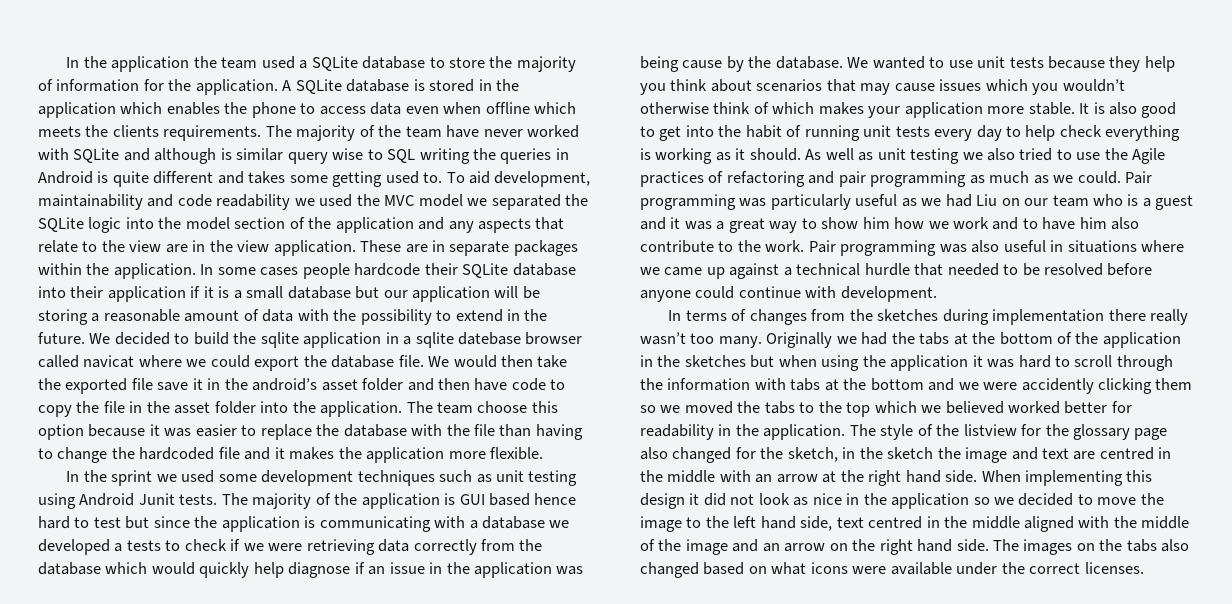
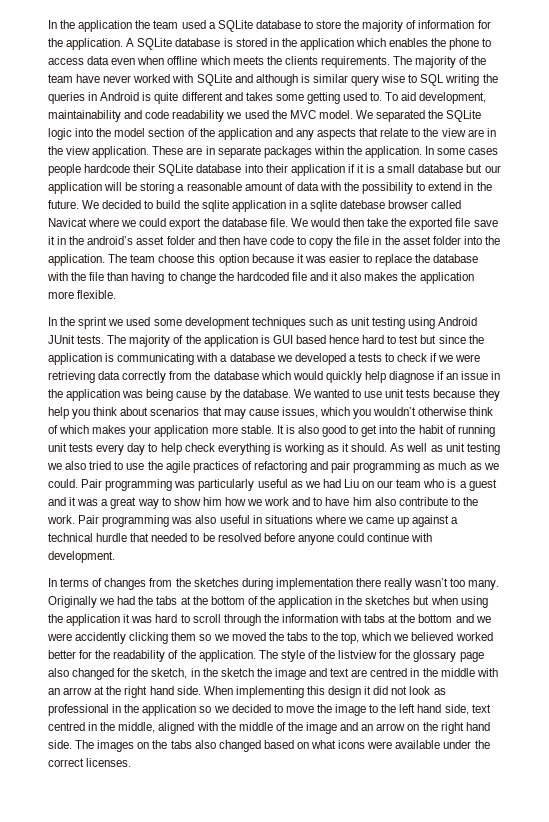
- To aid development, maintainability and code readability we used the MVC model we separated the SQLite logic into the model section of the application and any aspects that relate to the view are in the view application.
+ To aid development, maintainability and code readability we used the MVC model. We separated the SQLite logic into the model section of the application and any aspects that relate to the view are in the view application.
- We decided to build the sqlite application in a sqlite datebase browser called navicat where we could export the database file.
+ We decided to build the sqlite application in a sqlite datebase browser called Navicat where we could export the database file.
- The team choose this option because it was easier to replace the database with the file than having to change the hardcoded file and it makes the application more flexible.
+ The team choose this option because it was easier to replace the database with the file than having to change the hardcoded file and it also makes the application more flexible.
- In the sprint we used some development techniques such as unit testing using Android Junit tests.
+ In the sprint we used some development techniques such as unit testing using Android JUnit tests.
- We wanted to use unit tests because they help you think about scenarios that may cause issues which you wouldn’t otherwise think of which makes your application more stable.
+ We wanted to use unit tests because they help you think about scenarios that may cause issues, which you wouldn’t otherwise think of which makes your application more stable.
- As well as unit testing we also tried to use the Agile practices of refactoring and pair programming as much as we could.
+ As well as unit testing we also tried to use the agile practices of refactoring and pair programming as much as we could.
- Originally we had the tabs at the bottom of the application in the sketches but when using the application it was hard to scroll through the information with tabs at the bottom and we were accidently clicking them so we moved the tabs to the top which we believed worked better for readability in the application.
+ Originally we had the tabs at the bottom of the application in the sketches but when using the application it was hard to scroll through the information with tabs at the bottom and we were accidently clicking them so we moved the tabs to the top, which we believed worked better for the readability of the application.
- When implementing this design it did not look as nice in the application so we decided to move the image to the left hand side, text centred in the middle aligned with the middle of the image and an arrow on the right hand side.
+ When implementing this design it did not look as professional in the application so we decided to move the image to the left hand side, text centred in the middle, aligned with the middle of the image and an arrow on the right hand side.

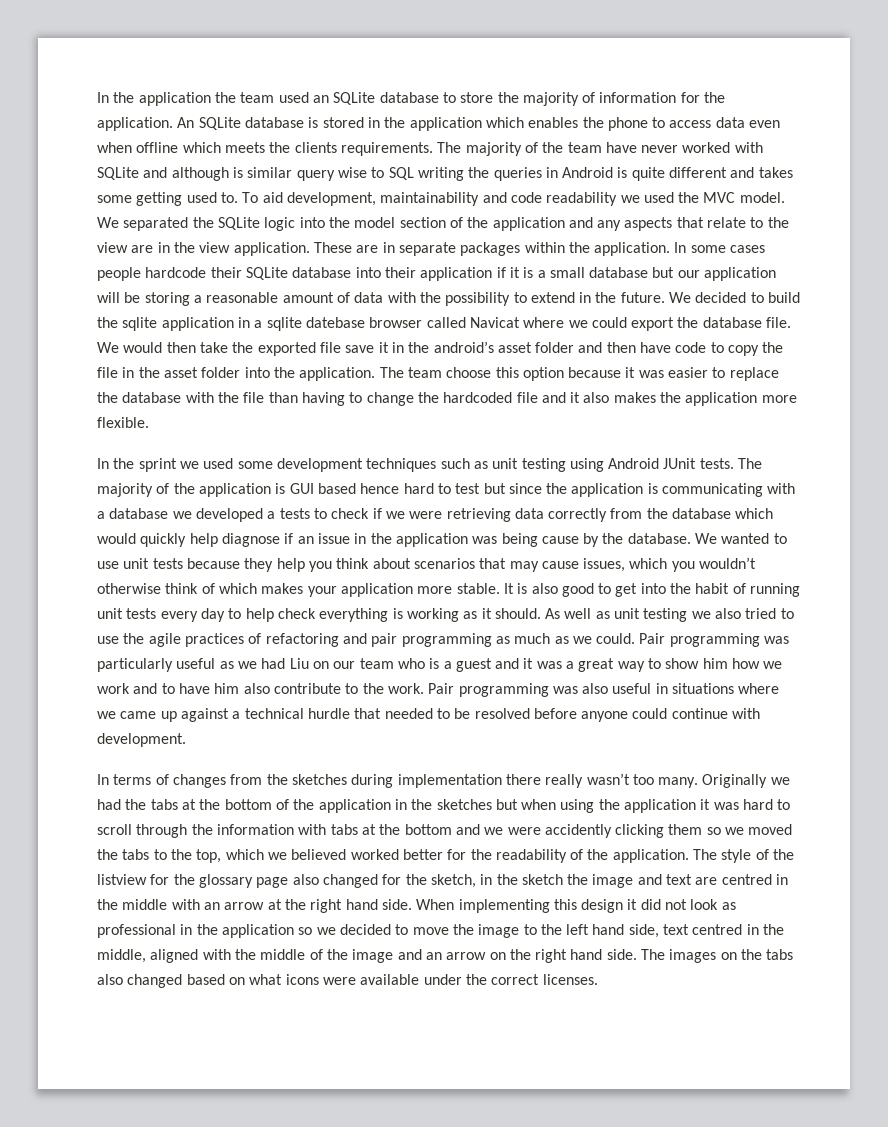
- In the application the team used a SQLite database to store the majority of information for the application.
+ In the application the team used an SQLite database to store the majority of information for the application.
- A SQLite database is stored in the application which enables the phone to access data even when offline which meets the clients requirements.
+ An SQLite database is stored in the application which enables the phone to access data even when offline which meets the clients requirements.

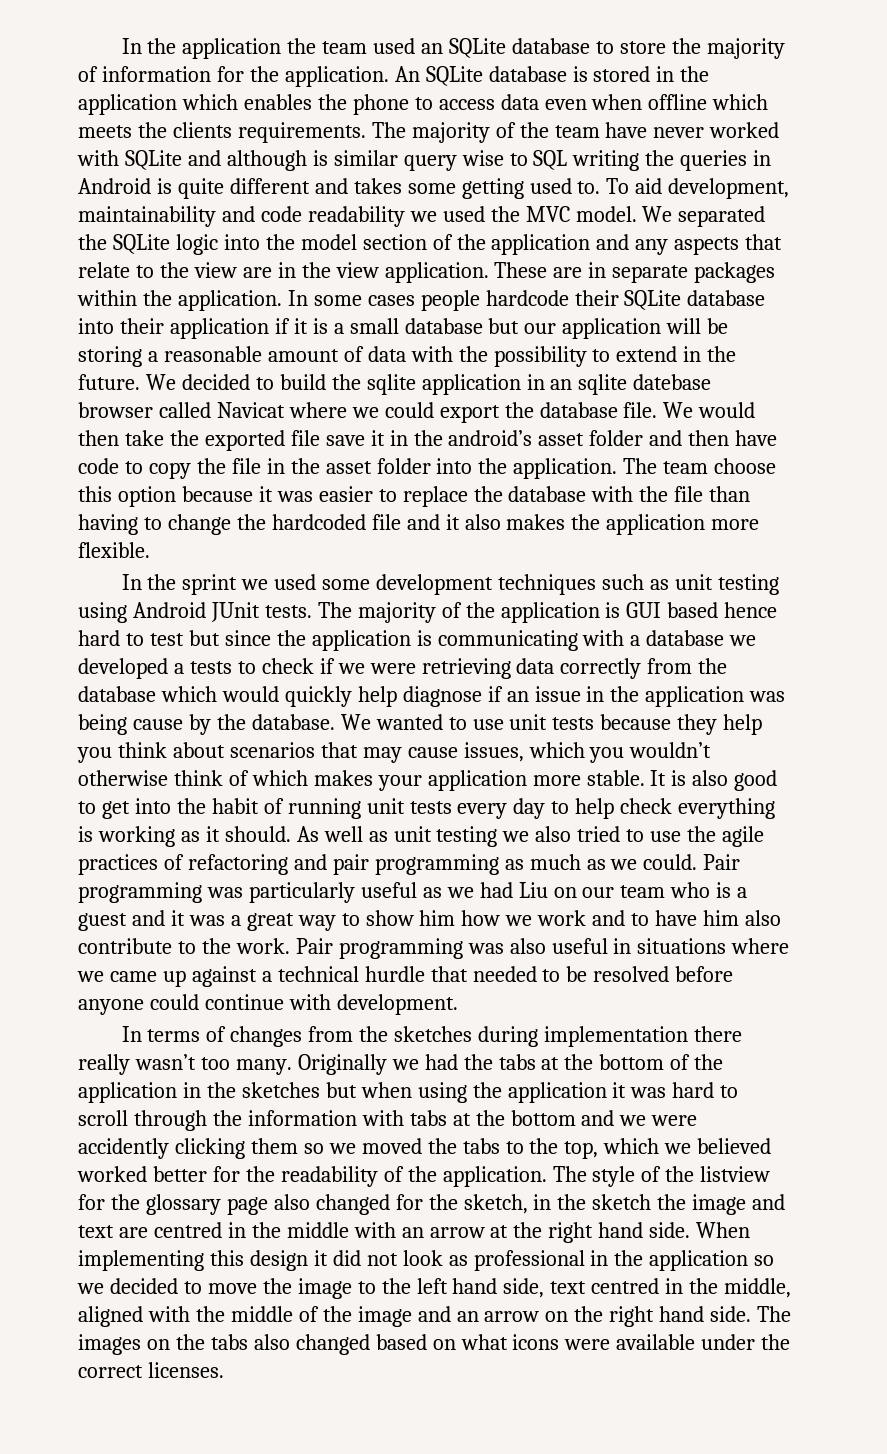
- We decided to build the sqlite application in a sqlite datebase browser called Navicat where we could export the database file.
+ We decided to build the sqlite application in an sqlite datebase browser called Navicat where we could export the database file.

